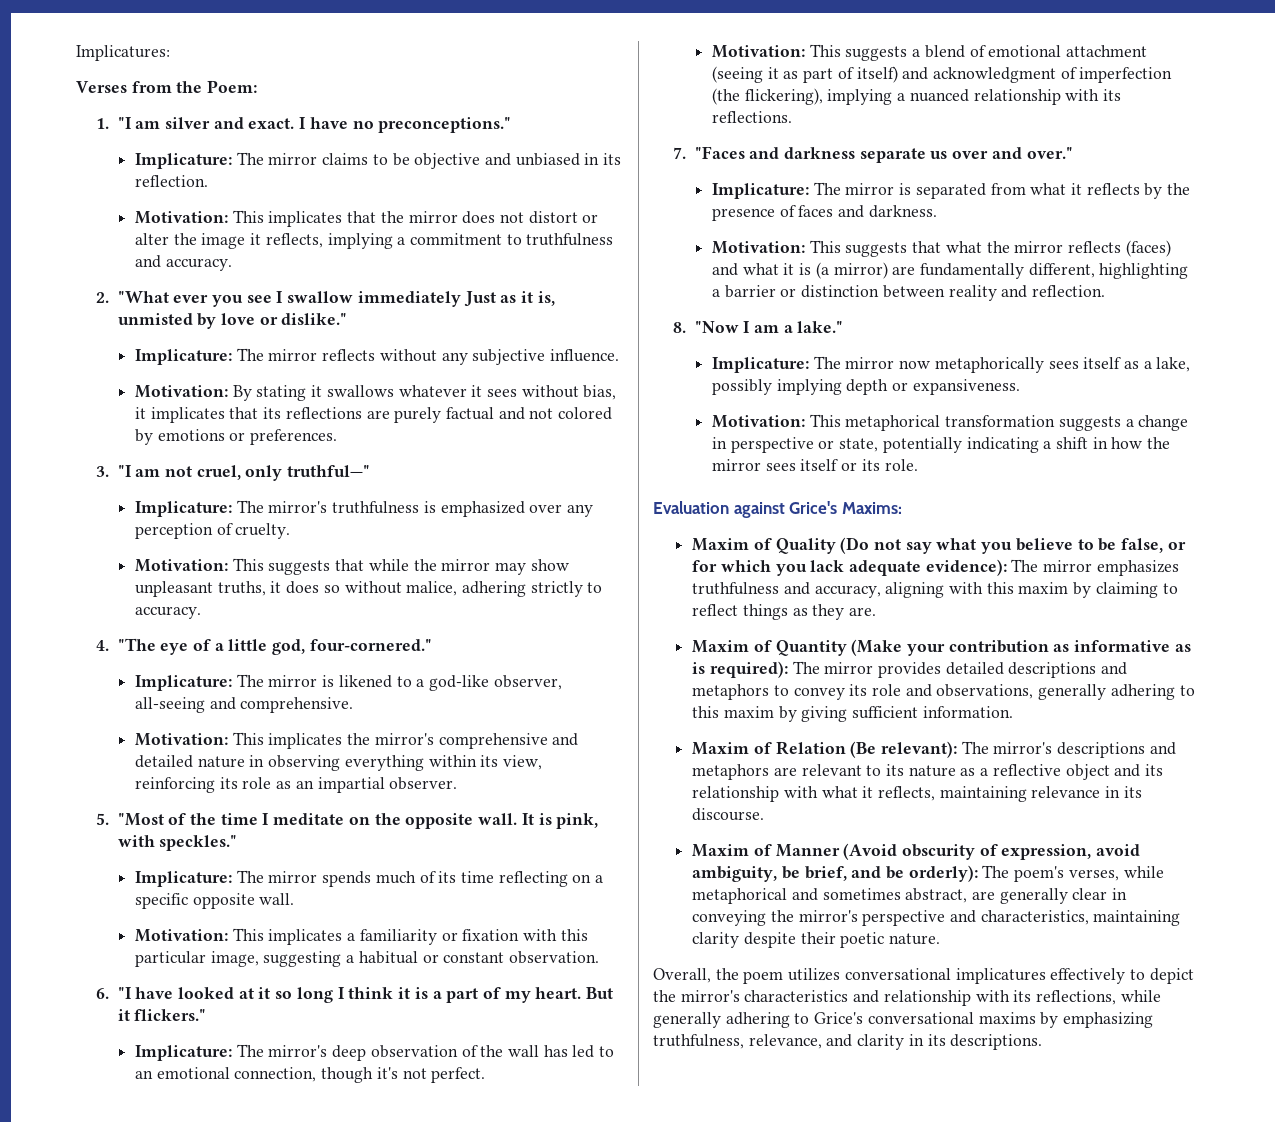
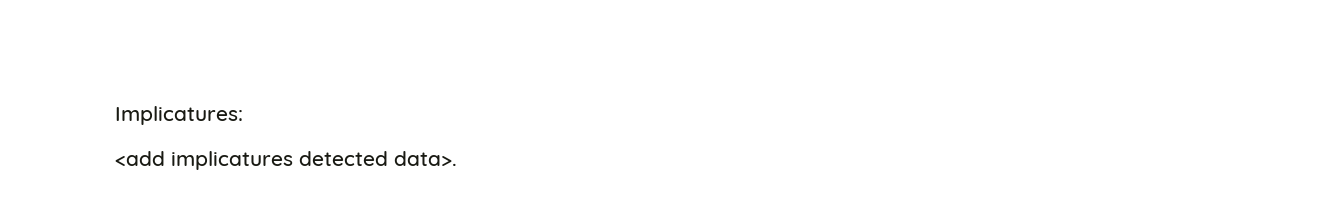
- Verses from the Poem:
- 1. "I am silver and exact. I have no preconceptions."
- Implicature: The mirror claims to be objective and unbiased in its reflection.
- Motivation: This implicates that the mirror does not distort or alter the image it reflects, implying a commitment to truthfulness and accuracy.
- 2. "What ever you see I swallow immediately Just as it is, unmisted by love or dislike."
- Implicature: The mirror reflects without any subjective influence.
- Motivation: By stating it swallows whatever it sees without bias, it implicates that its reflections are purely factual and not colored by emotions or preferences.
- 3. "I am not cruel, only truthful—"
- Implicature: The mirror's truthfulness is emphasized over any perception of cruelty.
- Motivation: This suggests that while the mirror may show unpleasant truths, it does so without malice, adhering strictly to accuracy.
- 4. "The eye of a little god, four-cornered."
- Implicature: The mirror is likened to a god-like observer, all-seeing and comprehensive.
- Motivation: This implicates the mirror's comprehensive and detailed nature in observing everything within its view, reinforcing its role as an impartial observer.
- 5. "Most of the time I meditate on the opposite wall. It is pink, with speckles."
- Implicature: The mirror spends much of its time reflecting on a specific opposite wall.
- Motivation: This implicates a familiarity or fixation with this particular image, suggesting a habitual or constant observation.
- 6. "I have looked at it so long I think it is a part of my heart. But it flickers."
- Implicature: The mirror's deep observation of the wall has led to an emotional connection, though it's not perfect.
- Motivation: This suggests a blend of emotional attachment (seeing it as part of itself) and acknowledgment of imperfection (the flickering), implying a nuanced relationship with its reflections.
- 7. "Faces and darkness separate us over and over."
- Implicature: The mirror is separated from what it reflects by the presence of faces and darkness.
- Motivation: This suggests that what the mirror reflects (faces) and what it is (a mirror) are fundamentally different, highlighting a barrier or distinction between reality and reflection.
- 8. "Now I am a lake."
- Implicature: The mirror now metaphorically sees itself as a lake, possibly implying depth or expansiveness.
- Motivation: This metaphorical transformation suggests a change in perspective or state, potentially indicating a shift in how the mirror sees itself or its role.
- Evaluation against Grice's Maxims:
- Maxim of Quality (Do not say what you believe to be false, or for which you lack adequate evidence): The mirror emphasizes truthfulness and accuracy, aligning with this maxim by claiming to reflect things as they are.
- Maxim of Quantity (Make your contribution as informative as is required): The mirror provides detailed descriptions and metaphors to convey its role and observations, generally adhering to this maxim by giving sufficient information.
- Maxim of Relation (Be relevant): The mirror's descriptions and metaphors are relevant to its nature as a reflective object and its relationship with what it reflects, maintaining relevance in its discourse.
- Maxim of Manner (Avoid obscurity of expression, avoid ambiguity, be brief, and be orderly): The poem's verses, while metaphorical and sometimes abstract, are generally clear in conveying the mirror's perspective and characteristics, maintaining clarity despite their poetic nature.
- Overall, the poem utilizes conversational implicatures effectively to depict the mirror's characteristics and relationship with its reflections, while generally adhering to Grice's conversational maxims by emphasizing truthfulness, relevance, and clarity in its descriptions.
+ <add implicatures detected data>.

